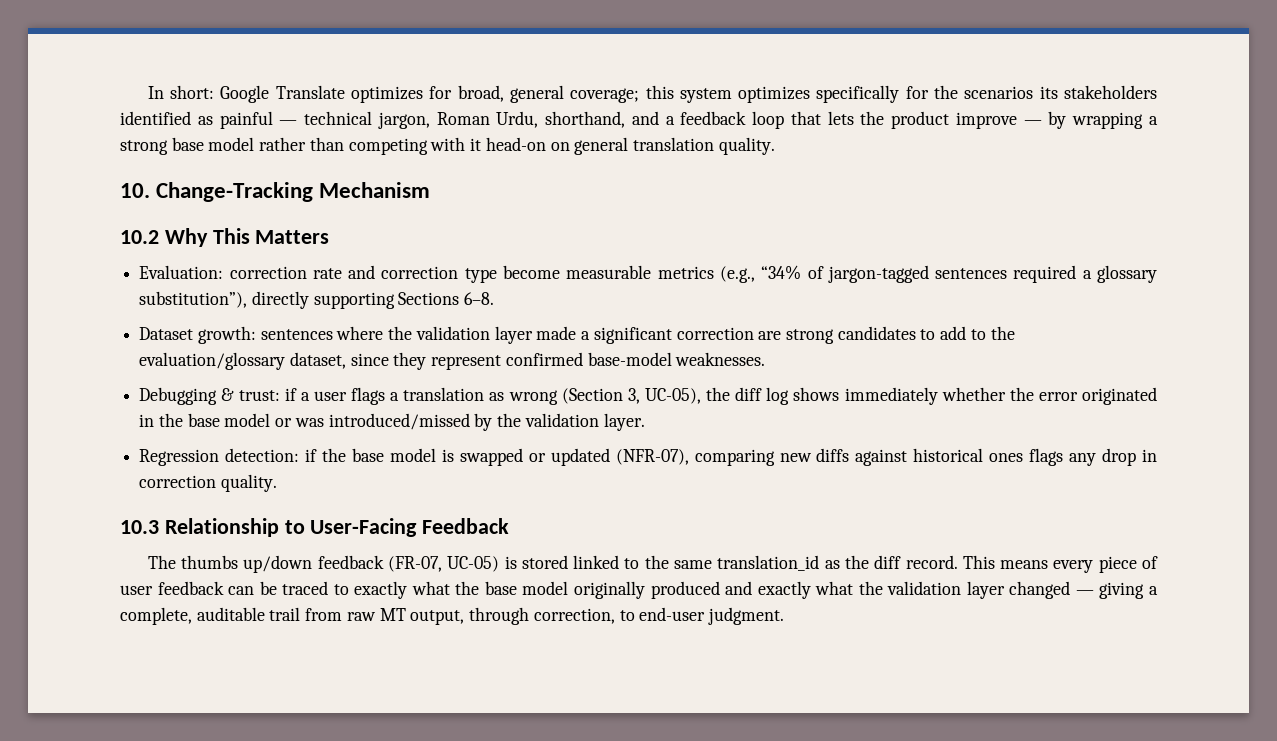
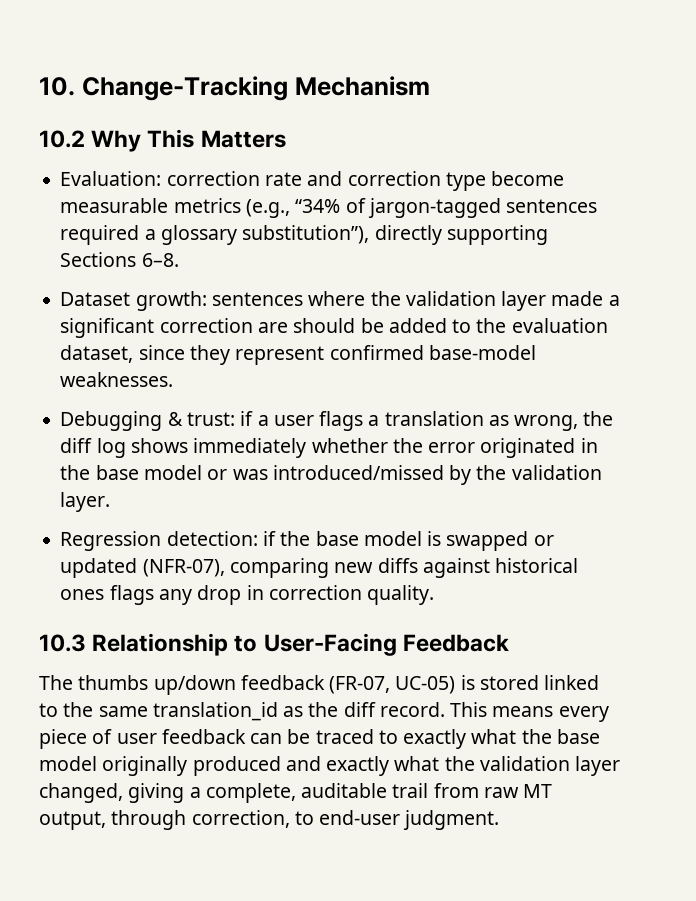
- In short: Google Translate optimizes for broad, general coverage; this system optimizes specifically for the scenarios its stakeholders identified as painful — technical jargon, Roman Urdu, shorthand, and a feedback loop that lets the product improve — by wrapping a strong base model rather than competing with it head-on on general translation quality.
- Dataset growth: sentences where the validation layer made a significant correction are strong candidates to add to the evaluation/glossary dataset, since they represent confirmed base-model weaknesses.
+ Dataset growth: sentences where the validation layer made a significant correction are should be added to the evaluation dataset, since they represent confirmed base-model weaknesses.
- Debugging & trust: if a user flags a translation as wrong (Section 3, UC-05), the diff log shows immediately whether the error originated in the base model or was introduced/missed by the validation layer.
+ Debugging & trust: if a user flags a translation as wrong, the diff log shows immediately whether the error originated in the base model or was introduced/missed by the validation layer.
- This means every piece of user feedback can be traced to exactly what the base model originally produced and exactly what the validation layer changed — giving a complete, auditable trail from raw MT output, through correction, to end-user judgment.
+ This means every piece of user feedback can be traced to exactly what the base model originally produced and exactly what the validation layer changed, giving a complete, auditable trail from raw MT output, through correction, to end-user judgment.

